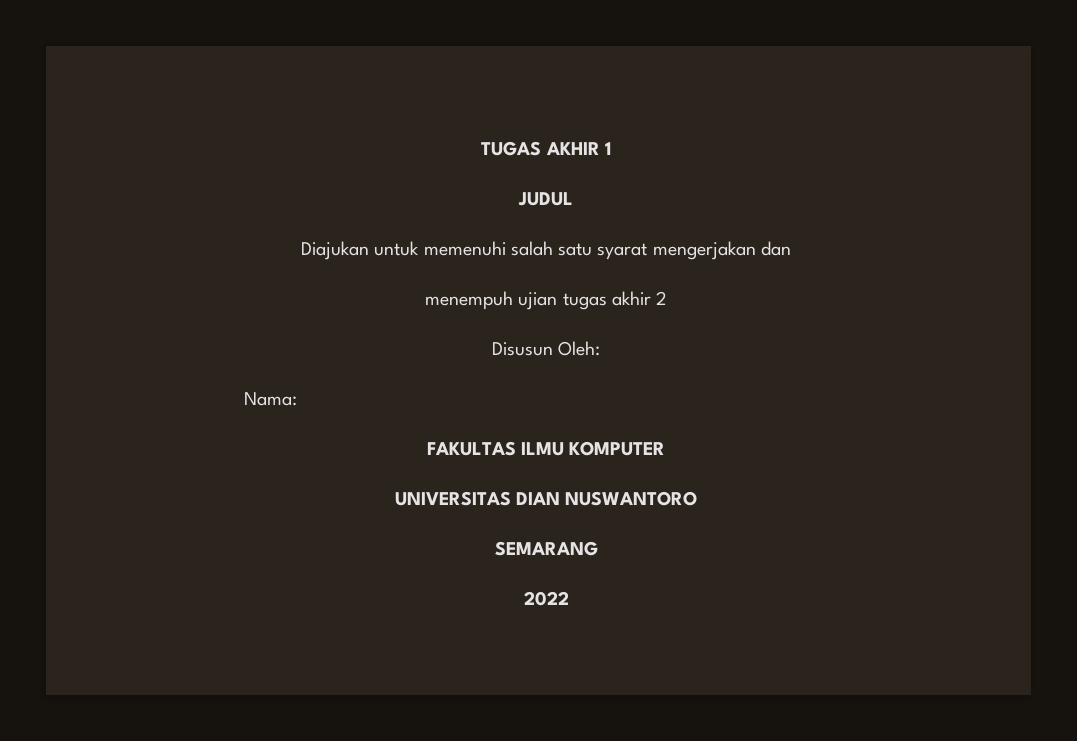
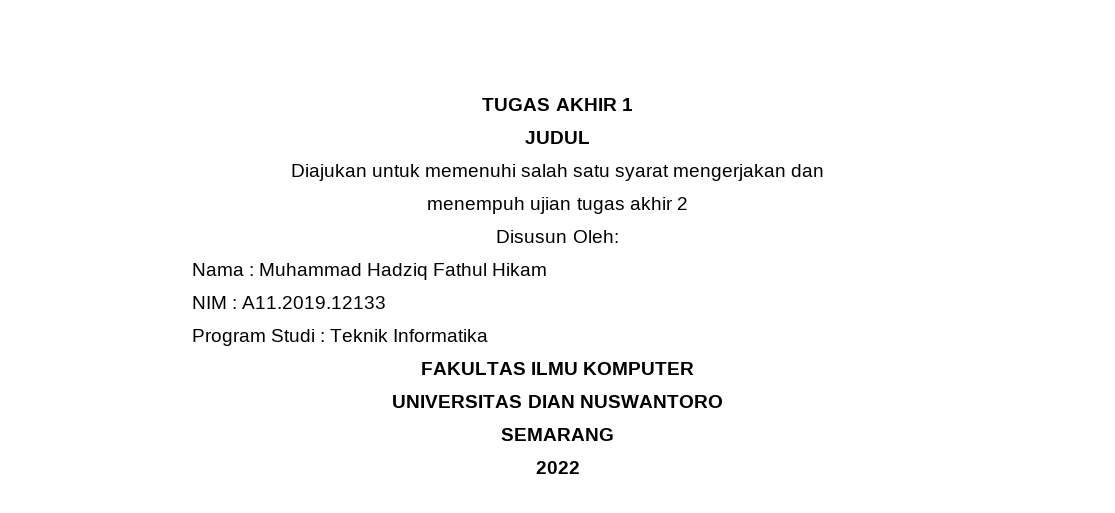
- Nama:
+ Nama : Muhammad Hadziq Fathul Hikam
+ NIM : A11.2019.12133
+ Program Studi : Teknik Informatika

